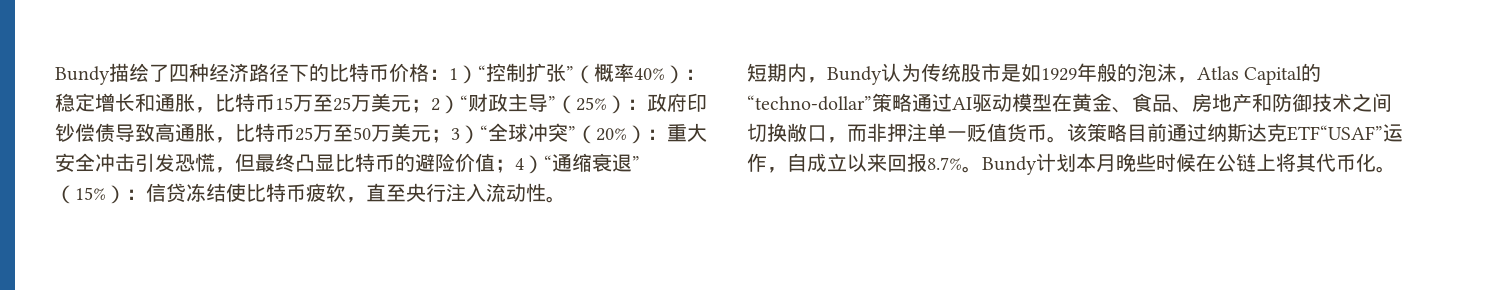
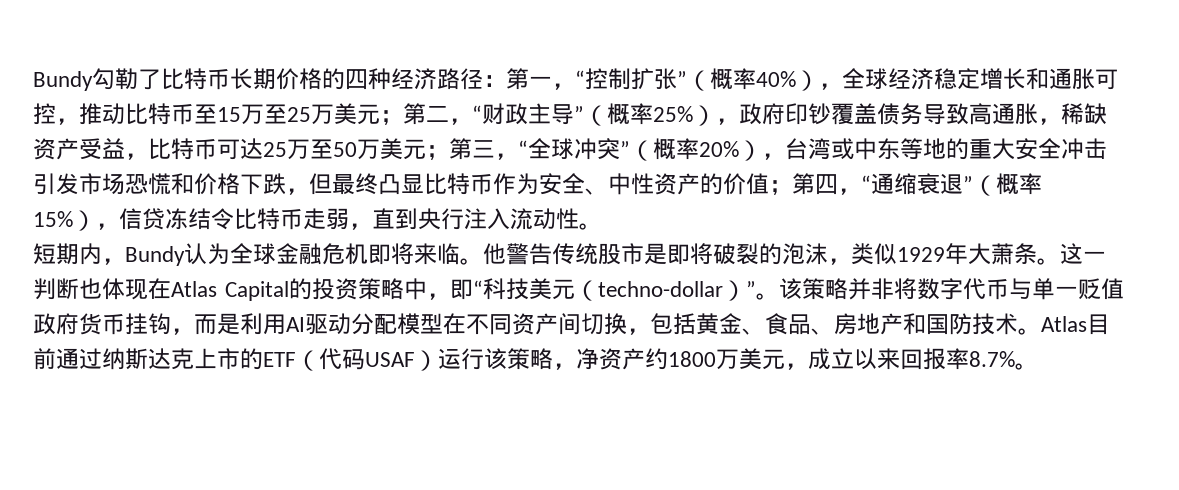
- Bundy描绘了四种经济路径下的比特币价格：1）“控制扩张”（概率40%）：稳定增长和通胀，比特币15万至25万美元；2）“财政主导”（25%）：政府印钞偿债导致高通胀，比特币25万至50万美元；3）“全球冲突”（20%）：重大安全冲击引发恐慌，但最终凸显比特币的避险价值；4）“通缩衰退”（15%）：信贷冻结使比特币疲软，直至央行注入流动性。
+ Bundy勾勒了比特币长期价格的四种经济路径：第一，“控制扩张”（概率40%），全球经济稳定增长和通胀可控，推动比特币至15万至25万美元；第二，“财政主导”（概率25%），政府印钞覆盖债务导致高通胀，稀缺资产受益，比特币可达25万至50万美元；第三，“全球冲突”（概率20%），台湾或中东等地的重大安全冲击引发市场恐慌和价格下跌，但最终凸显比特币作为安全、中性资产的价值；第四，“通缩衰退”（概率15%），信贷冻结令比特币走弱，直到央行注入流动性。
- 短期内，Bundy认为传统股市是如1929年般的泡沫，Atlas Capital的“techno-dollar”策略通过AI驱动模型在黄金、食品、房地产和防御技术之间切换敞口，而非押注单一贬值货币。该策略目前通过纳斯达克ETF“USAF”运作，自成立以来回报8.7%。Bundy计划本月晚些时候在公链上将其代币化。
+ 短期内，Bundy认为全球金融危机即将来临。他警告传统股市是即将破裂的泡沫，类似1929年大萧条。这一判断也体现在Atlas Capital的投资策略中，即“科技美元（techno-dollar）”。该策略并非将数字代币与单一贬值政府货币挂钩，而是利用AI驱动分配模型在不同资产间切换，包括黄金、食品、房地产和国防技术。Atlas目前通过纳斯达克上市的ETF（代码USAF）运行该策略，净资产约1800万美元，成立以来回报率8.7%。

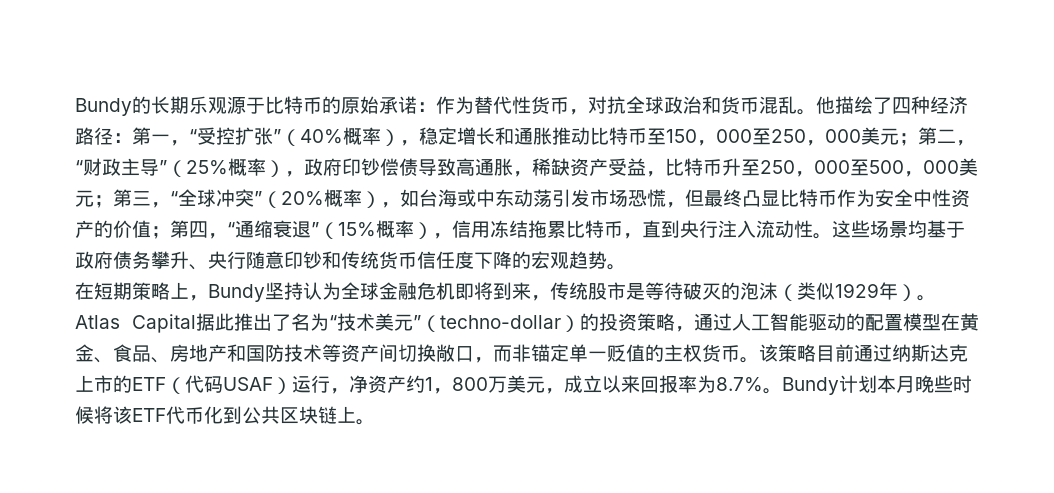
- Bundy勾勒了比特币长期价格的四种经济路径：
+ Bundy的长期乐观源于比特币的原始承诺：作为替代性货币，对抗全球政治和货币混乱。他描绘了四种经济路径：
- 第一，“控制扩张”（概率40%），全球经济稳定增长和通胀可控，推动比特币至15万至25万美元；
+ 第一，“受控扩张”（40%概率），稳定增长和通胀推动比特币至150，000至250，000美元；
- 第二，“财政主导”（概率25%），政府印钞覆盖债务导致高通胀，稀缺资产受益，比特币可达25万至50万美元；
+ 第二，“财政主导”（25%概率），政府印钞偿债导致高通胀，稀缺资产受益，比特币升至250，000至500，000美元；
- 第三，“全球冲突”（概率20%），台湾或中东等地的重大安全冲击引发市场恐慌和价格下跌，但最终凸显比特币作为安全、中性资产的价值；
+ 第三，“全球冲突”（20%概率），如台海或中东动荡引发市场恐慌，但最终凸显比特币作为安全中性资产的价值；
- 第四，“通缩衰退”（概率15%），信贷冻结令比特币走弱，直到央行注入流动性。
- 短期内，Bundy认为全球金融危机即将来临。他警告传统股市是即将破裂的泡沫，类似1929年大萧条。这一判断也体现在Atlas Capital的投资策略中，即“科技美元（techno-dollar）”。该策略并非将数字代币与单一贬值政府货币挂钩，而是利用AI驱动分配模型在不同资产间切换，包括黄金、食品、房地产和国防技术。Atlas目前通过纳斯达克上市的ETF（代码USAF）运行该策略，净资产约1800万美元，成立以来回报率8.7%。
+ 第四，“通缩衰退”（15%概率），信用冻结拖累比特币，直到央行注入流动性。这些场景均基于政府债务攀升、央行随意印钞和传统货币信任度下降的宏观趋势。
+ 在短期策略上，Bundy坚持认为全球金融危机即将到来，传统股市是等待破灭的泡沫（类似1929年）。Atlas Capital据此推出了名为“技术美元”（techno-dollar）的投资策略，通过人工智能驱动的配置模型在黄金、食品、房地产和国防技术等资产间切换敞口，而非锚定单一贬值的主权货币。该策略目前通过纳斯达克上市的ETF（代码USAF）运行，净资产约1，800万美元，成立以来回报率为8.7%。Bundy计划本月晚些时候将该ETF代币化到公共区块链上。

